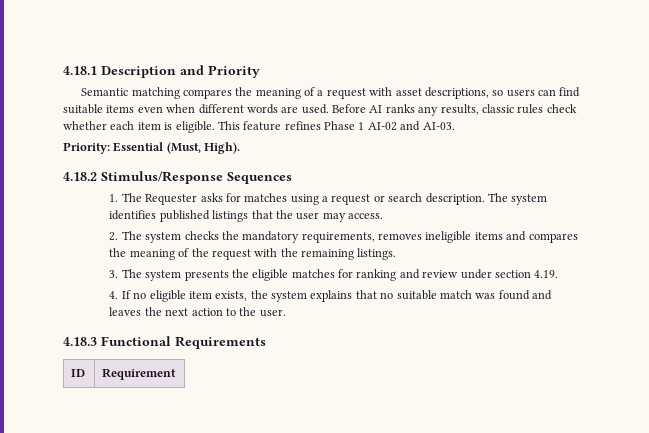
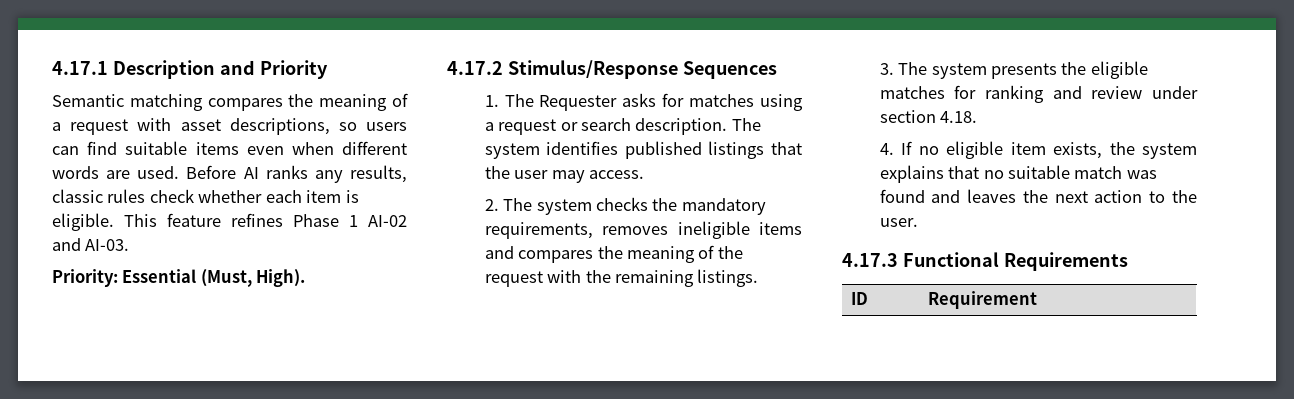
- 4.18.1 Description and Priority
+ 4.17.1 Description and Priority
- 4.18.2 Stimulus/Response Sequences
+ 4.17.2 Stimulus/Response Sequences
- 3. The system presents the eligible matches for ranking and review under section 4.19.
+ 3. The system presents the eligible matches for ranking and review under section 4.18.
- 4.18.3 Functional Requirements
+ 4.17.3 Functional Requirements

